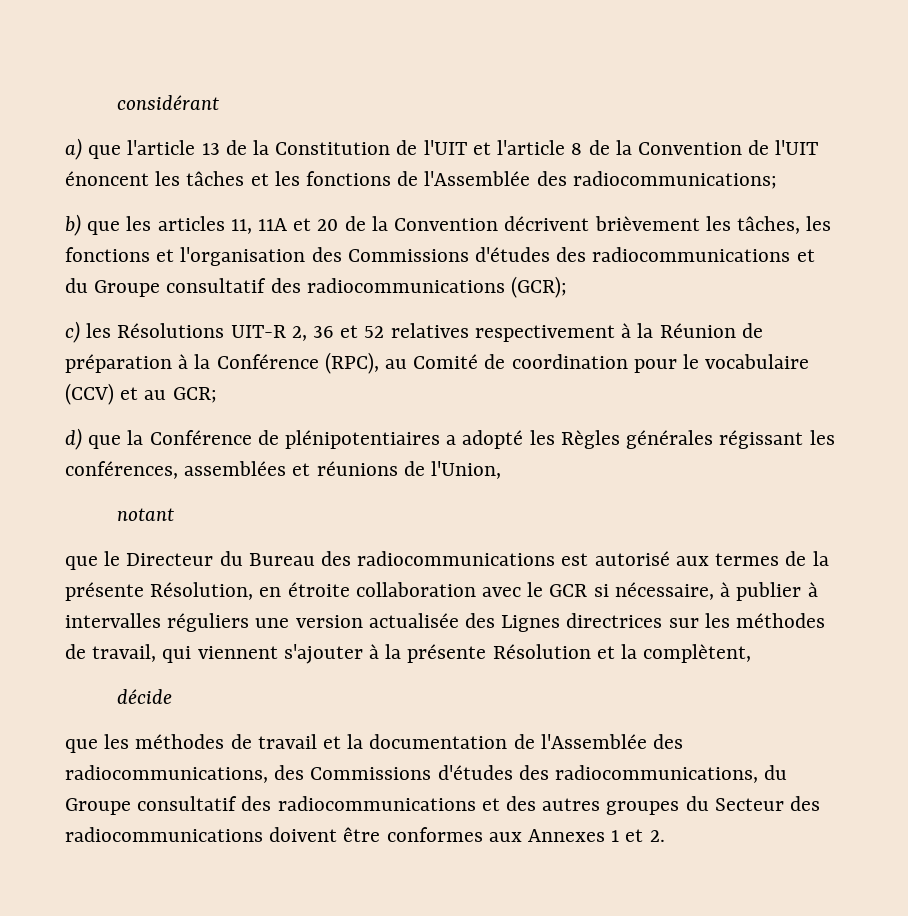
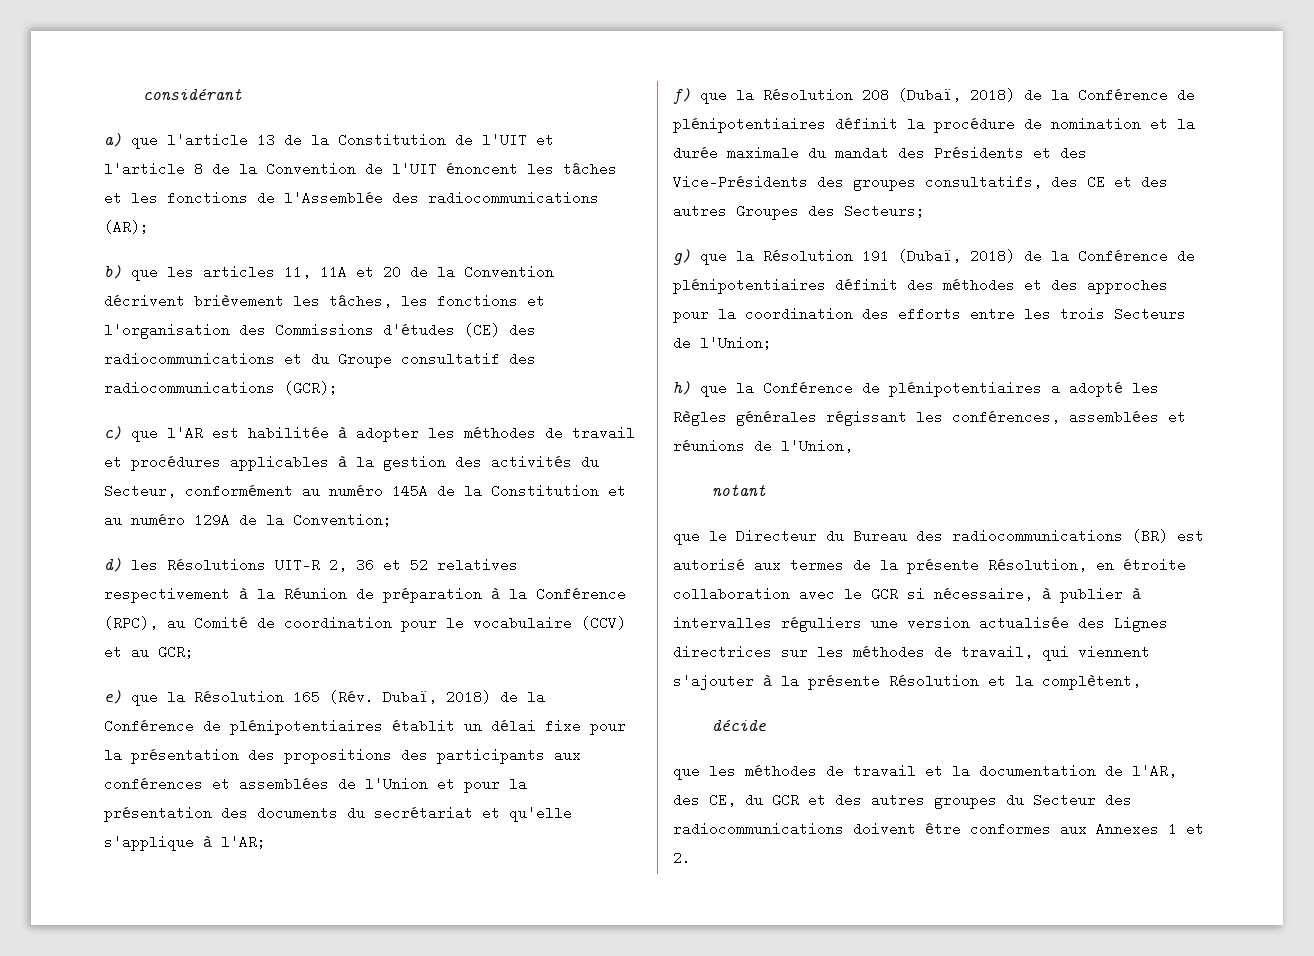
- a) que l'article 13 de la Constitution de l'UIT et l'article 8 de la Convention de l'UIT énoncent les tâches et les fonctions de l'Assemblée des radiocommunications;
+ a) que l'article 13 de la Constitution de l'UIT et l'article 8 de la Convention de l'UIT énoncent les tâches et les fonctions de l'Assemblée des radiocommunications (AR);
- b) que les articles 11, 11A et 20 de la Convention décrivent brièvement les tâches, les fonctions et l'organisation des Commissions d'études des radiocommunications et du Groupe consultatif des radiocommunications (GCR);
+ b) que les articles 11, 11A et 20 de la Convention décrivent brièvement les tâches, les fonctions et l'organisation des Commissions d'études (CE) des radiocommunications et du Groupe consultatif des radiocommunications (GCR);
- c) les Résolutions UIT-R 2, 36 et 52 relatives respectivement à la Réunion de préparation à la Conférence (RPC), au Comité de coordination pour le vocabulaire (CCV) et au GCR;
+ c) que l'AR est habilitée à adopter les méthodes de travail et procédures applicables à la gestion des activités du Secteur, conformément au numéro 145A de la Constitution et au numéro 129A de la Convention;
+ d) les Résolutions UIT-R 2, 36 et 52 relatives respectivement à la Réunion de préparation à la Conférence (RPC), au Comité de coordination pour le vocabulaire (CCV) et au GCR;
- d) que la Conférence de plénipotentiaires a adopté les Règles générales régissant les conférences, assemblées et réunions de l'Union,
+ e) que la Résolution 165 (Rév. Dubaï, 2018) de la Conférence de plénipotentiaires établit un délai fixe pour la présentation des propositions des participants aux conférences et assemblées de l'Union et pour la présentation des documents du secrétariat et qu'elle s'applique à l'AR;
+ f) que la Résolution 208 (Dubaï, 2018) de la Conférence de plénipotentiaires définit la procédure de nomination et la durée maximale du mandat des Présidents et des Vice-Présidents des groupes consultatifs, des CE et des autres Groupes des Secteurs;
+ g) que la Résolution 191 (Dubaï, 2018) de la Conférence de plénipotentiaires définit des méthodes et des approches pour la coordination des efforts entre les trois Secteurs de l'Union;
+ h) que la Conférence de plénipotentiaires a adopté les Règles générales régissant les conférences, assemblées et réunions de l'Union,
- que le Directeur du Bureau des radiocommunications est autorisé aux termes de la présente Résolution, en étroite collaboration avec le GCR si nécessaire, à publier à intervalles réguliers une version actualisée des Lignes directrices sur les méthodes de travail, qui viennent s'ajouter à la présente Résolution et la complètent,
+ que le Directeur du Bureau des radiocommunications (BR) est autorisé aux termes de la présente Résolution, en étroite collaboration avec le GCR si nécessaire, à publier à intervalles réguliers une version actualisée des Lignes directrices sur les méthodes de travail, qui viennent s'ajouter à la présente Résolution et la complètent,
- que les méthodes de travail et la documentation de l'Assemblée des radiocommunications, des Commissions d'études des radiocommunications, du Groupe consultatif des radiocommunications et des autres groupes du Secteur des radiocommunications doivent être conformes aux Annexes 1 et 2.
+ que les méthodes de travail et la documentation de l'AR, des CE, du GCR et des autres groupes du Secteur des radiocommunications doivent être conformes aux Annexes 1 et 2.

